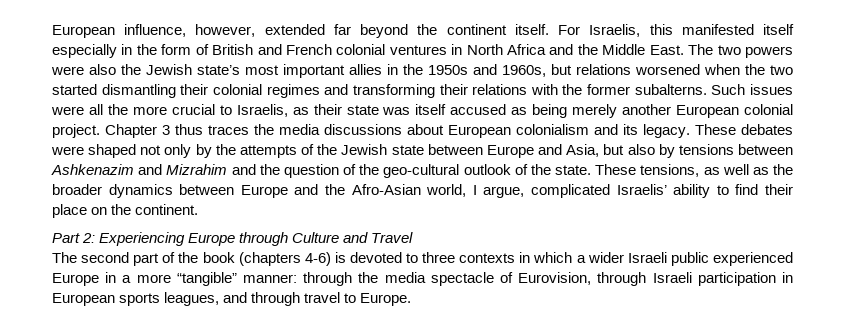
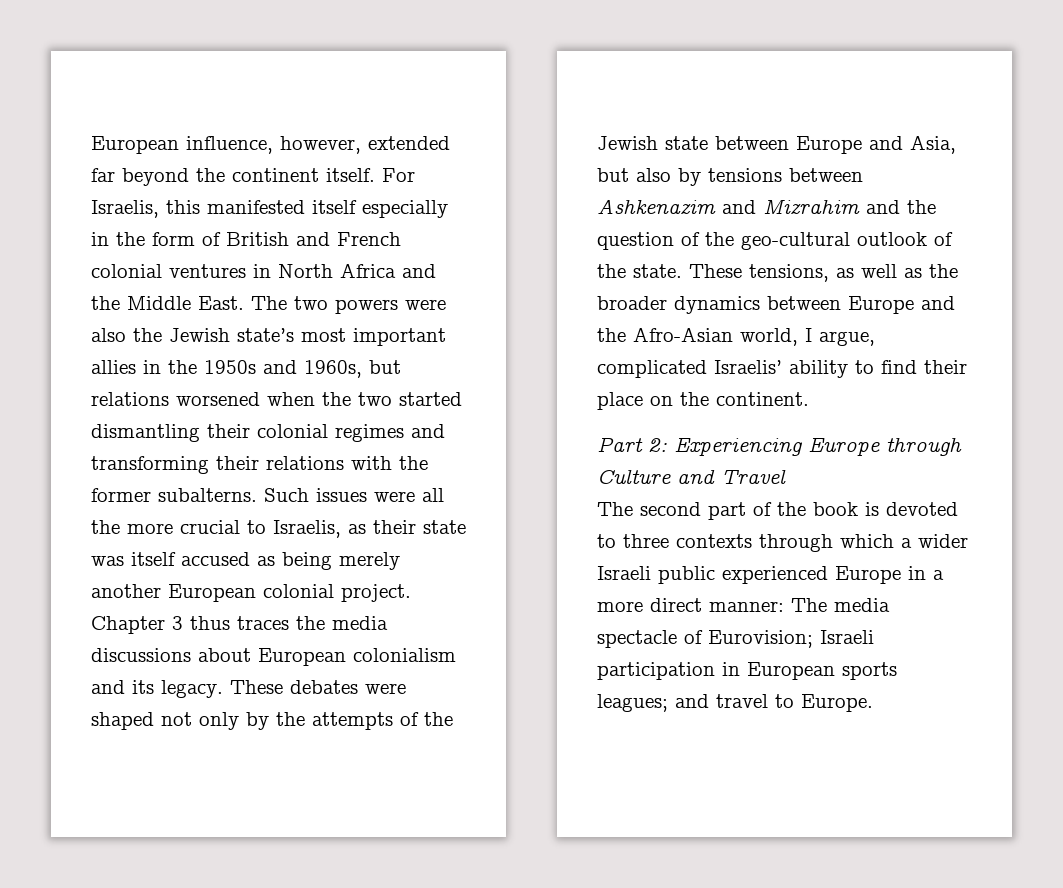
- The second part of the book (chapters 4-6) is devoted to three contexts in which a wider Israeli public experienced Europe in a more “tangible” manner: through the media spectacle of Eurovision, through Israeli participation in European sports leagues, and through travel to Europe.
+ The second part of the book is devoted to three contexts through which a wider Israeli public experienced Europe in a more direct manner: The media spectacle of Eurovision; Israeli participation in European sports leagues; and travel to Europe.

